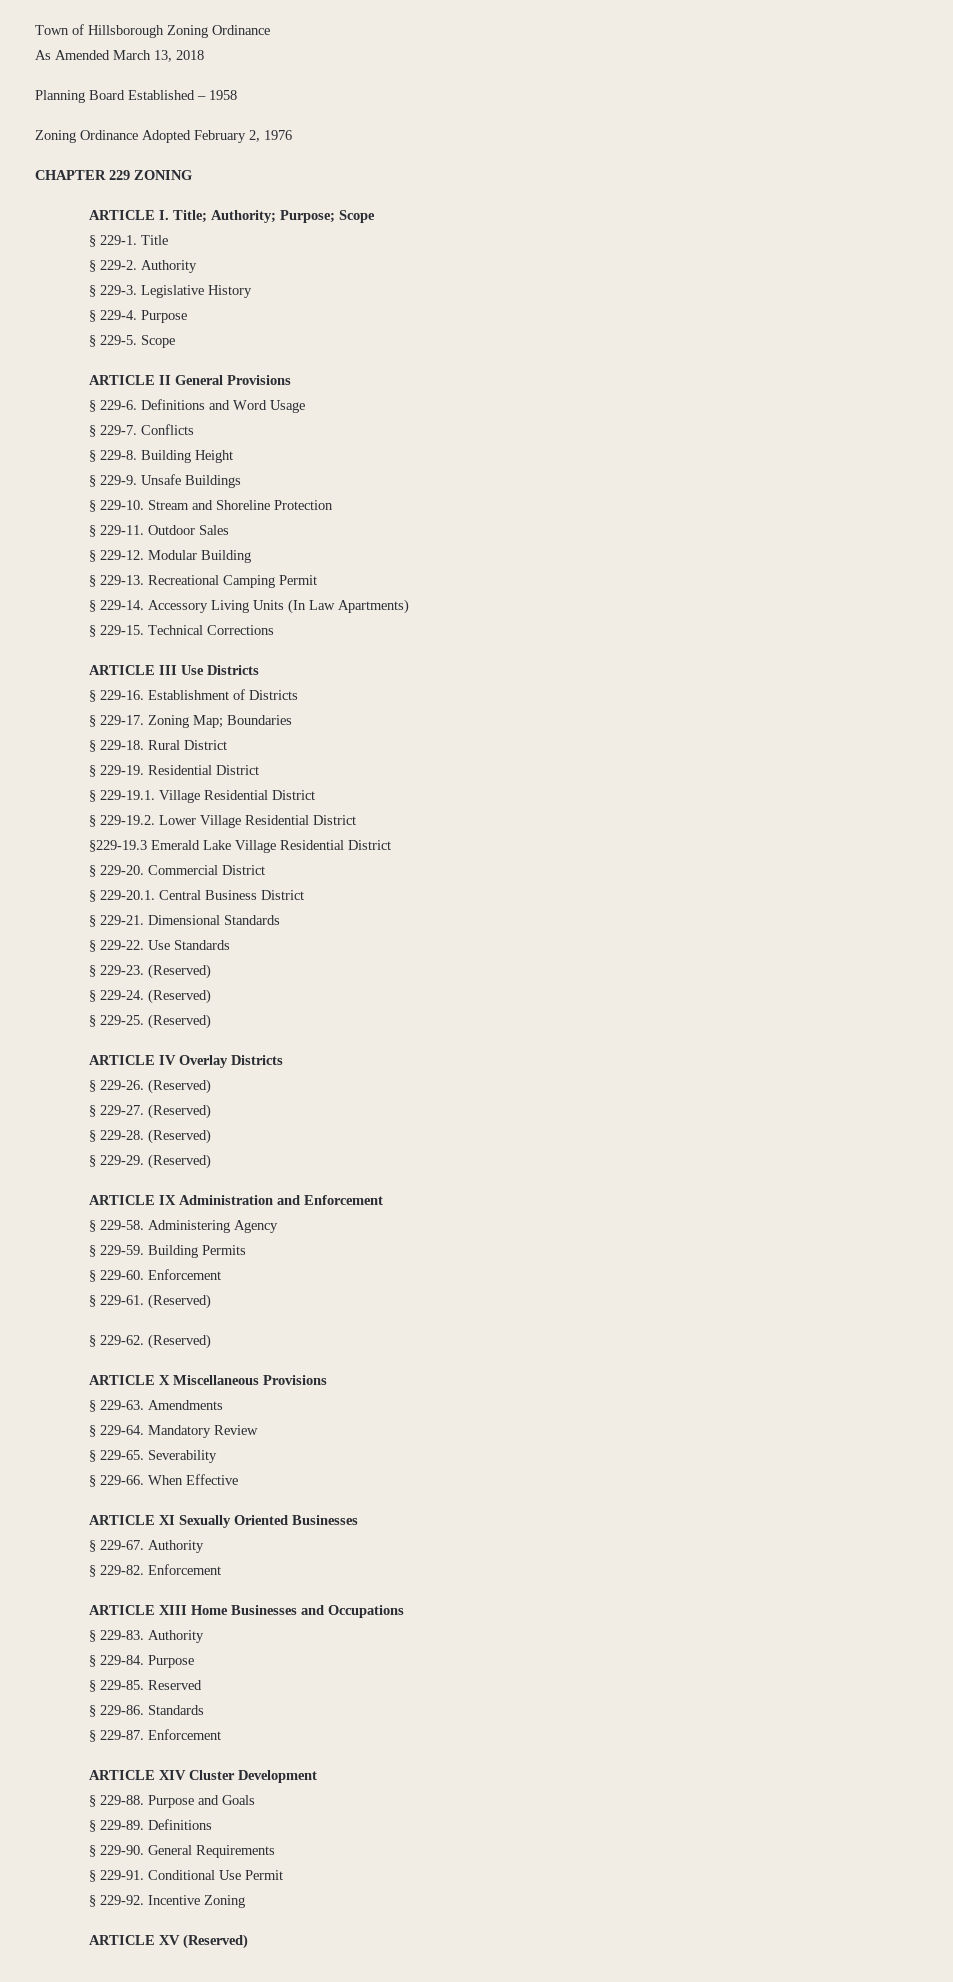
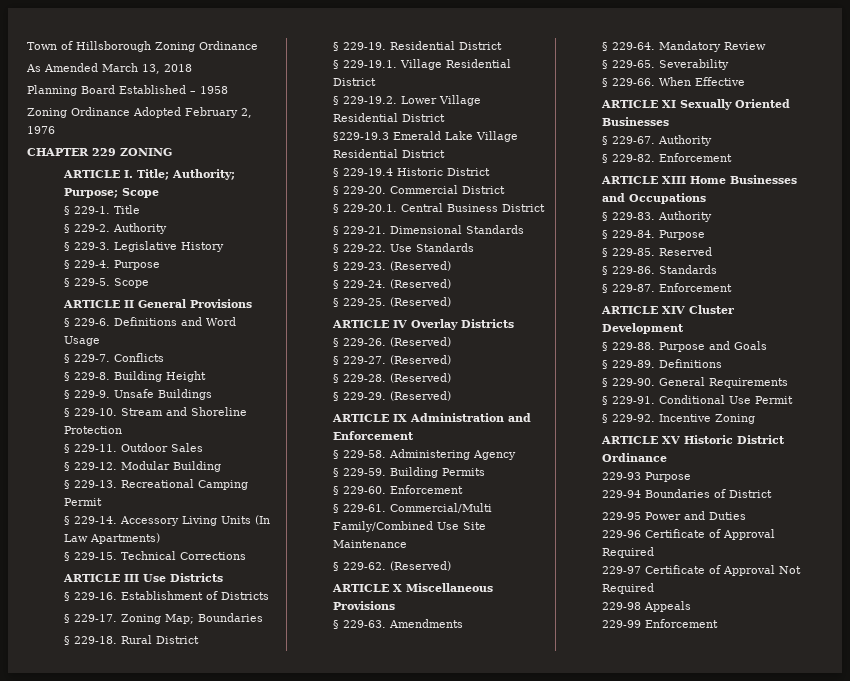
+ § 229-19.4 Historic District
- § 229-61. (Reserved)
+ § 229-61. Commercial/Multi Family/Combined Use Site Maintenance
- ARTICLE XV (Reserved)
+ ARTICLE XV Historic District Ordinance
+ 229-93 Purpose
+ 229-94 Boundaries of District
+ 229-95 Power and Duties
+ 229-96 Certificate of Approval Required
+ 229-97 Certificate of Approval Not Required
+ 229-98 Appeals
+ 229-99 Enforcement

